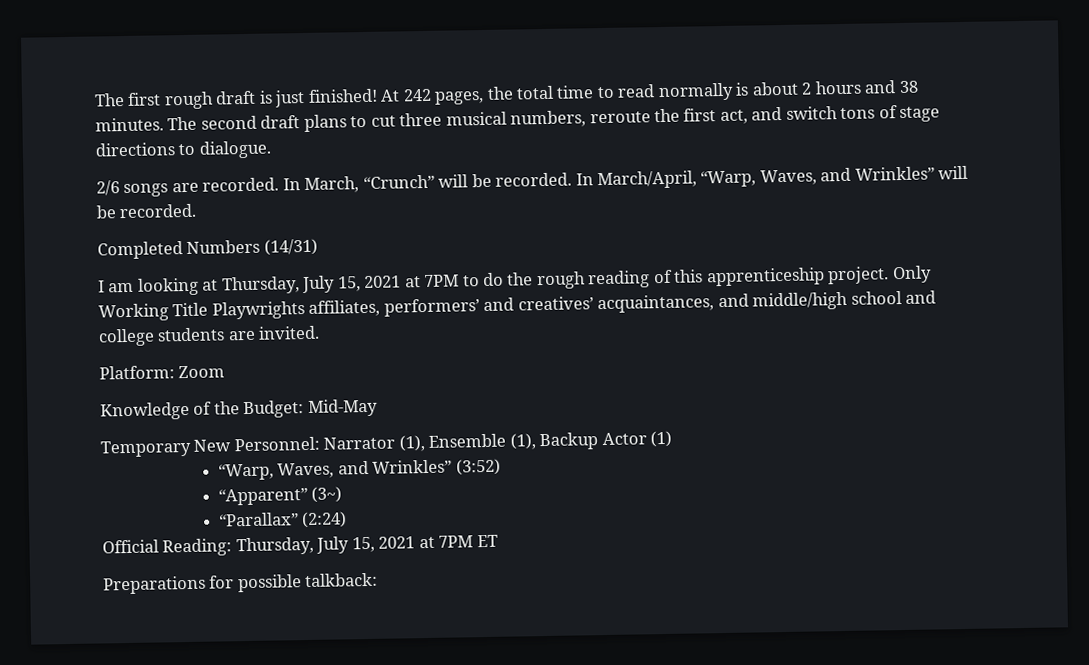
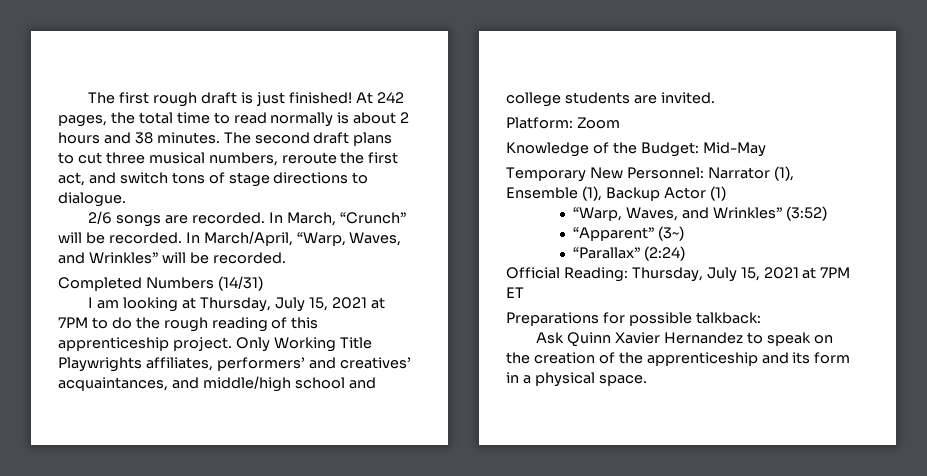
+ Ask Quinn Xavier Hernandez to speak on the creation of the apprenticeship and its form in a physical space.

